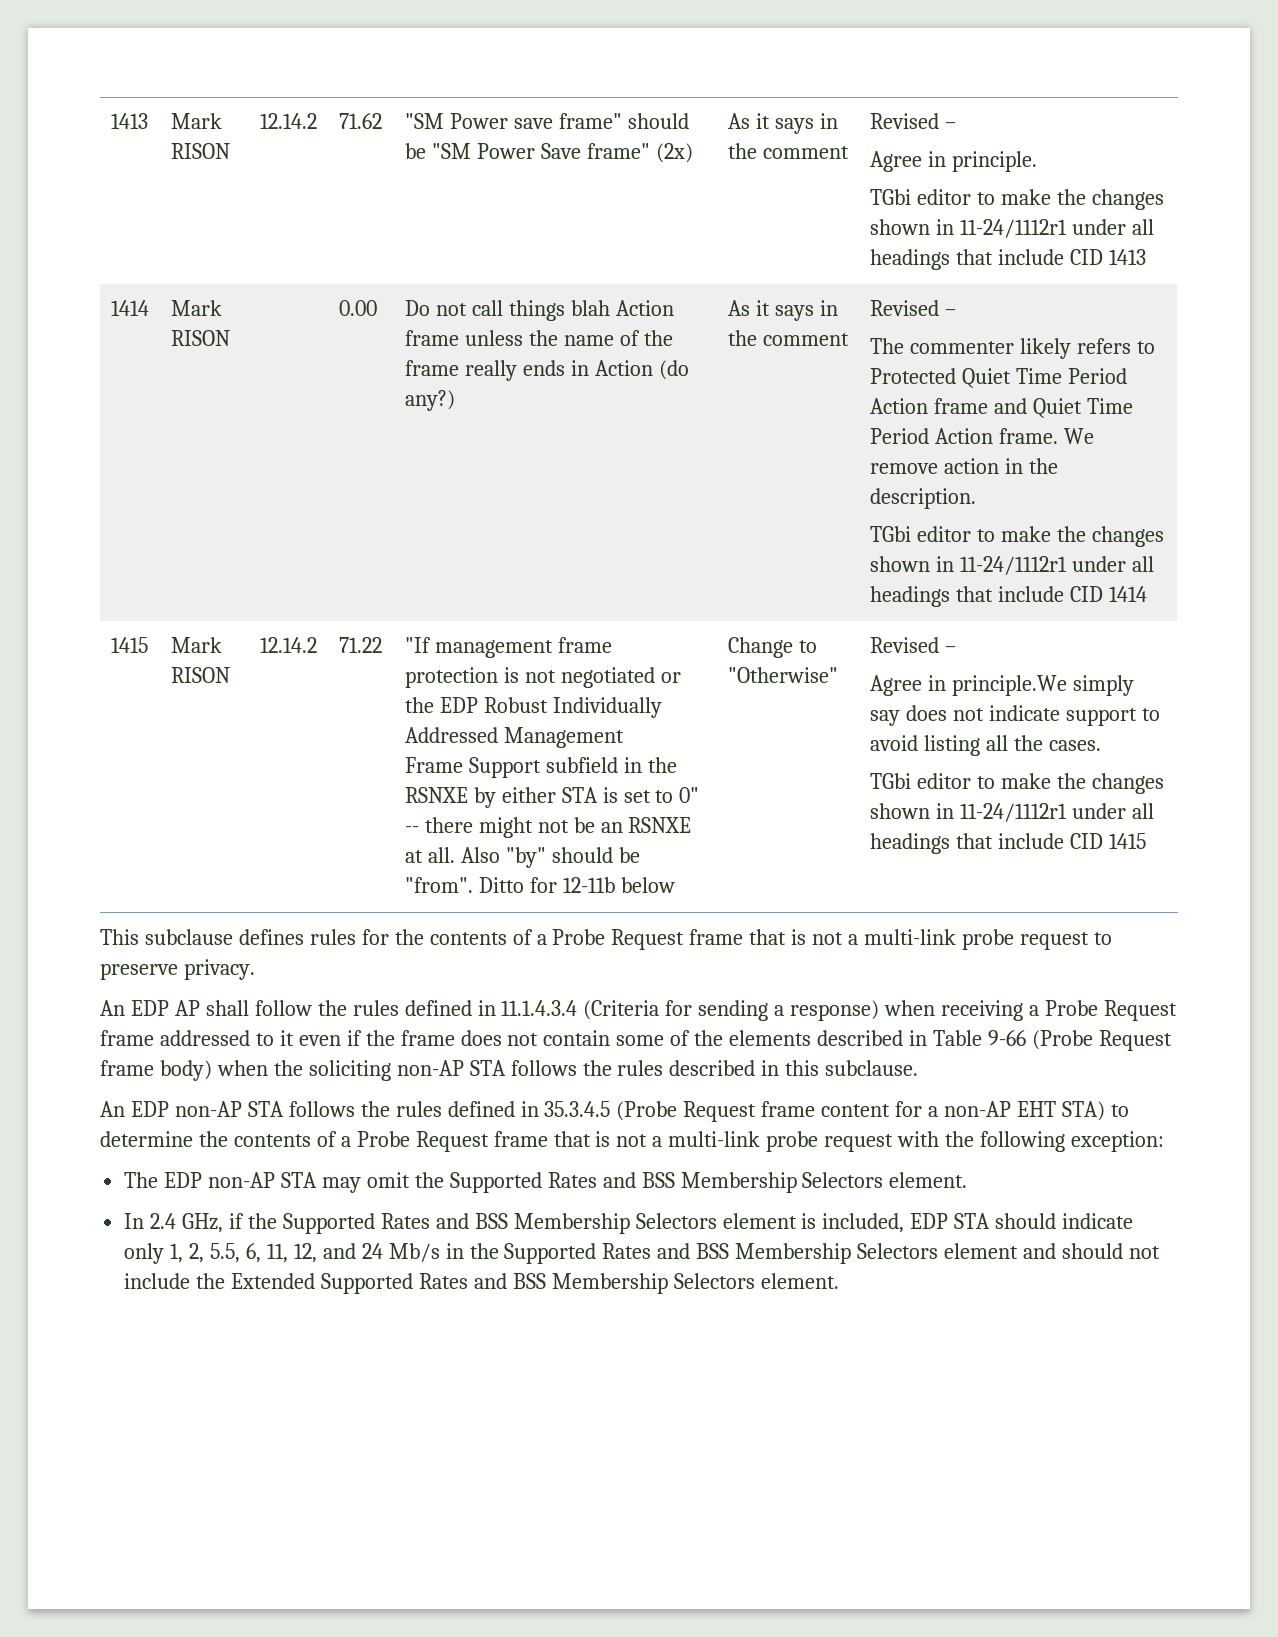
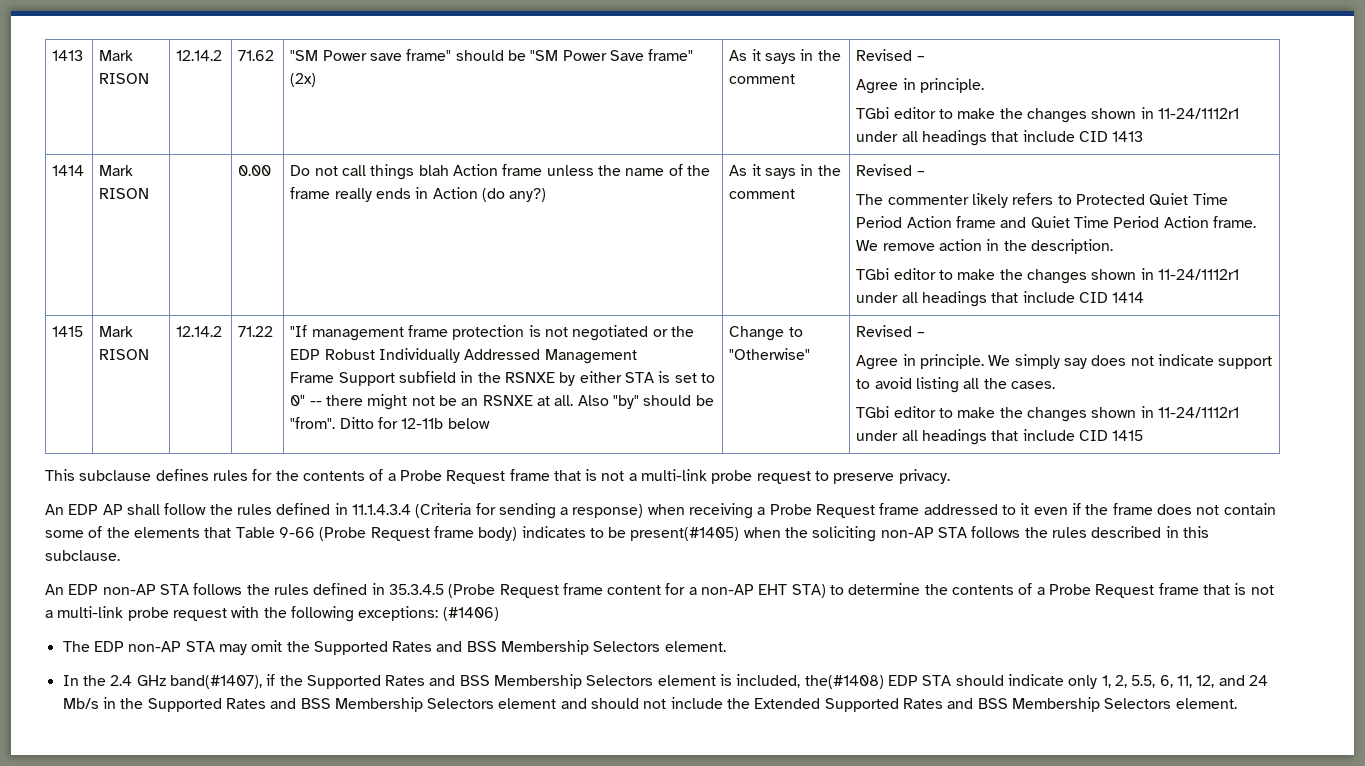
- Agree in principle.We simply say does not indicate support to avoid listing all the cases.
+ Agree in principle. We simply say does not indicate support to avoid listing all the cases.
- An EDP AP shall follow the rules defined in 11.1.4.3.4 (Criteria for sending a response) when receiving a Probe Request frame addressed to it even if the frame does not contain some of the elements described in Table 9-66 (Probe Request frame body) when the soliciting non-AP STA follows the rules described in this subclause.
+ An EDP AP shall follow the rules defined in 11.1.4.3.4 (Criteria for sending a response) when receiving a Probe Request frame addressed to it even if the frame does not contain some of the elements that Table 9-66 (Probe Request frame body) indicates to be present(#1405) when the soliciting non-AP STA follows the rules described in this subclause.
- An EDP non-AP STA follows the rules defined in 35.3.4.5 (Probe Request frame content for a non-AP EHT STA) to determine the contents of a Probe Request frame that is not a multi-link probe request with the following exception:
+ An EDP non-AP STA follows the rules defined in 35.3.4.5 (Probe Request frame content for a non-AP EHT STA) to determine the contents of a Probe Request frame that is not a multi-link probe request with the following exceptions: (#1406)
- In 2.4 GHz, if the Supported Rates and BSS Membership Selectors element is included, EDP STA should indicate only 1, 2, 5.5, 6, 11, 12, and 24 Mb/s in the Supported Rates and BSS Membership Selectors element and should not include the Extended Supported Rates and BSS Membership Selectors element.
+ In the 2.4 GHz band(#1407), if the Supported Rates and BSS Membership Selectors element is included, the(#1408) EDP STA should indicate only 1, 2, 5.5, 6, 11, 12, and 24 Mb/s in the Supported Rates and BSS Membership Selectors element and should not include the Extended Supported Rates and BSS Membership Selectors element.

